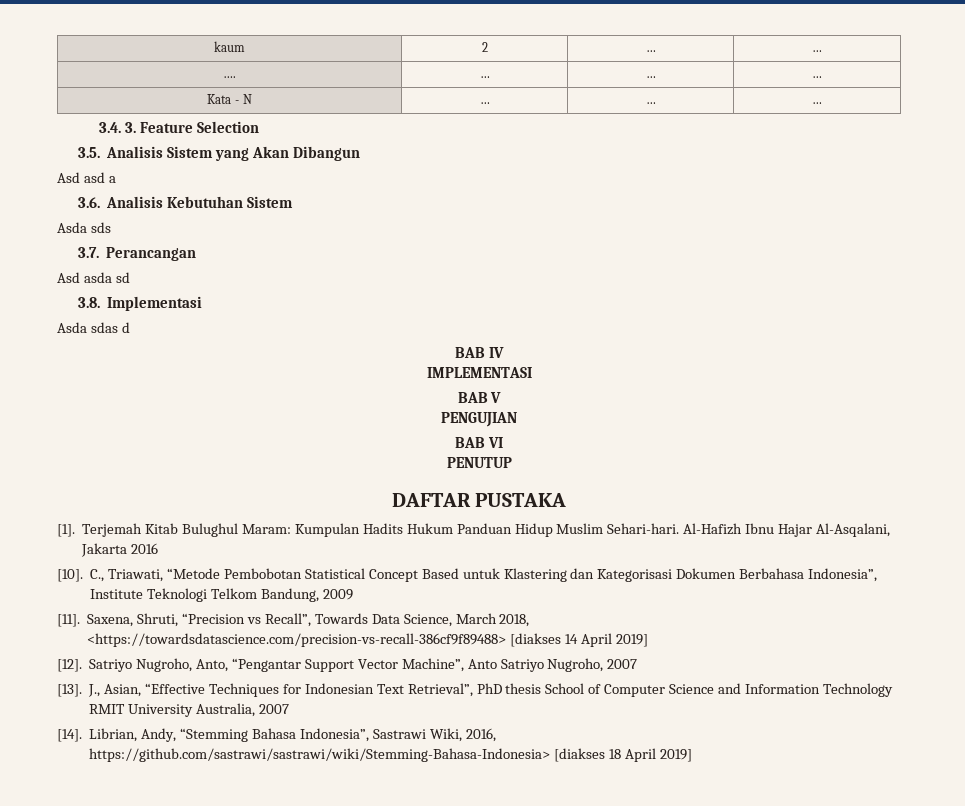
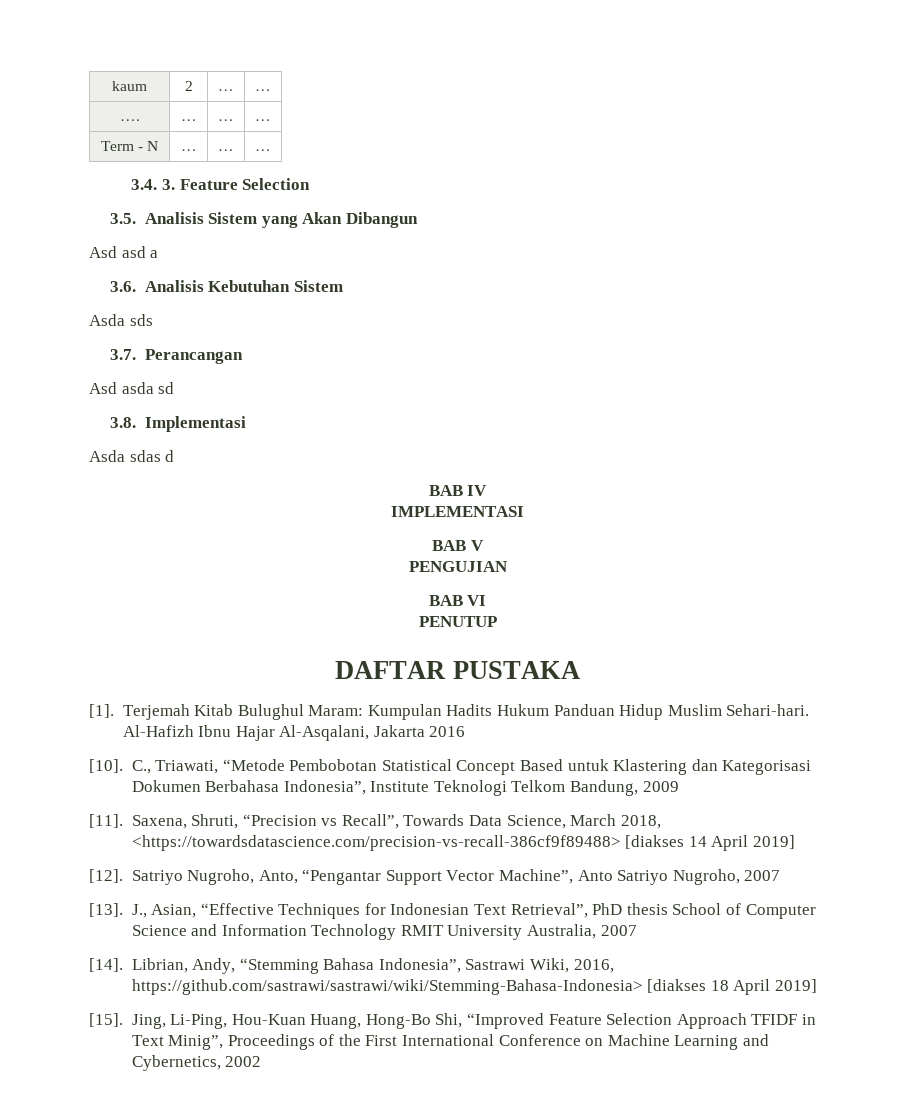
- Kata - N | … | … | …
+ Term - N | … | … | …
+ [15]. Jing, Li-Ping, Hou-Kuan Huang, Hong-Bo Shi, “Improved Feature Selection Approach TFIDF in Text Minig”, Proceedings of the First International Conference on Machine Learning and Cybernetics, 2002

